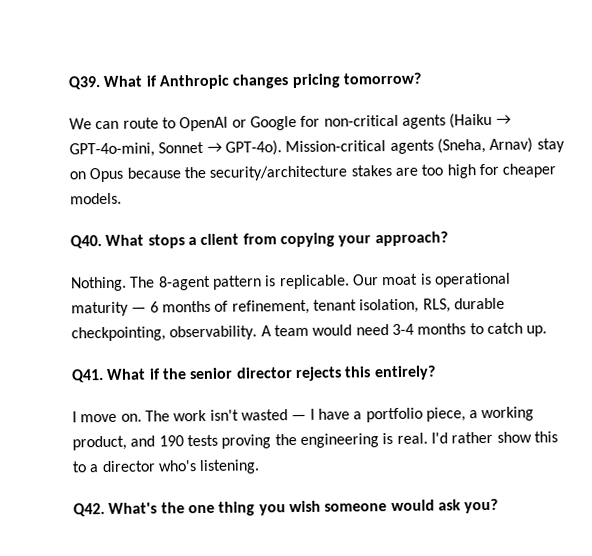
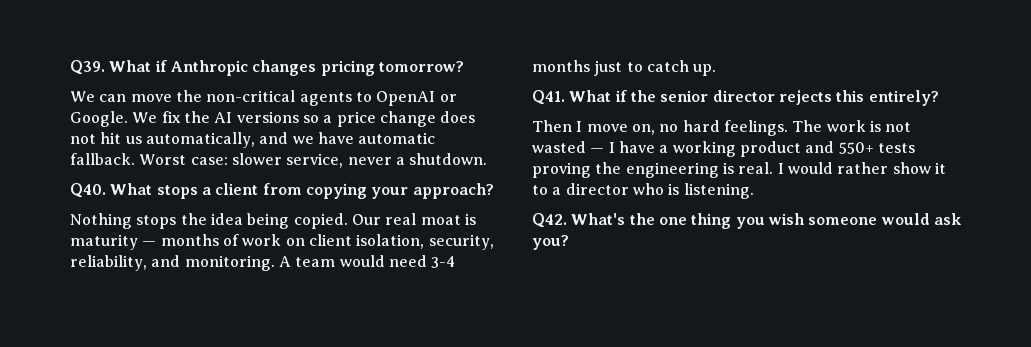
- We can route to OpenAI or Google for non-critical agents (Haiku → GPT-4o-mini, Sonnet → GPT-4o). Mission-critical agents (Sneha, Arnav) stay on Opus because the security/architecture stakes are too high for cheaper models.
+ We can move the non-critical agents to OpenAI or Google. We fix the AI versions so a price change does not hit us automatically, and we have automatic fallback. Worst case: slower service, never a shutdown.
- Nothing. The 8-agent pattern is replicable. Our moat is operational maturity — 6 months of refinement, tenant isolation, RLS, durable checkpointing, observability.
+ Nothing stops the idea being copied. Our real moat is maturity — months of work on client isolation, security, reliability, and monitoring.
- A team would need 3-4 months to catch up.
+ A team would need 3-4 months just to catch up.
- I move on. The work isn't wasted — I have a portfolio piece, a working product, and 190 tests proving the engineering is real.
+ Then I move on, no hard feelings. The work is not wasted — I have a working product and 550+ tests proving the engineering is real.
- I'd rather show this to a director who's listening.
+ I would rather show it to a director who is listening.

